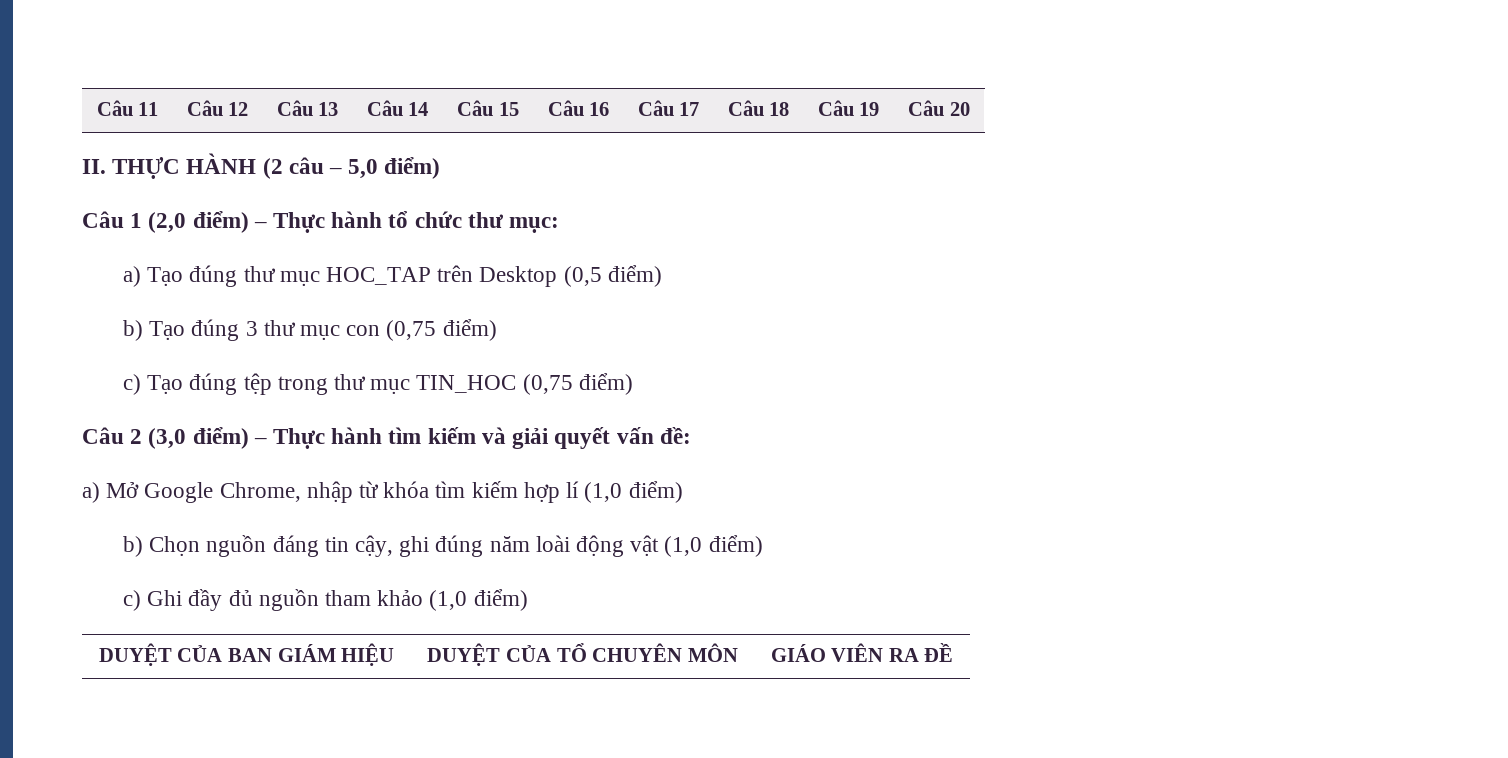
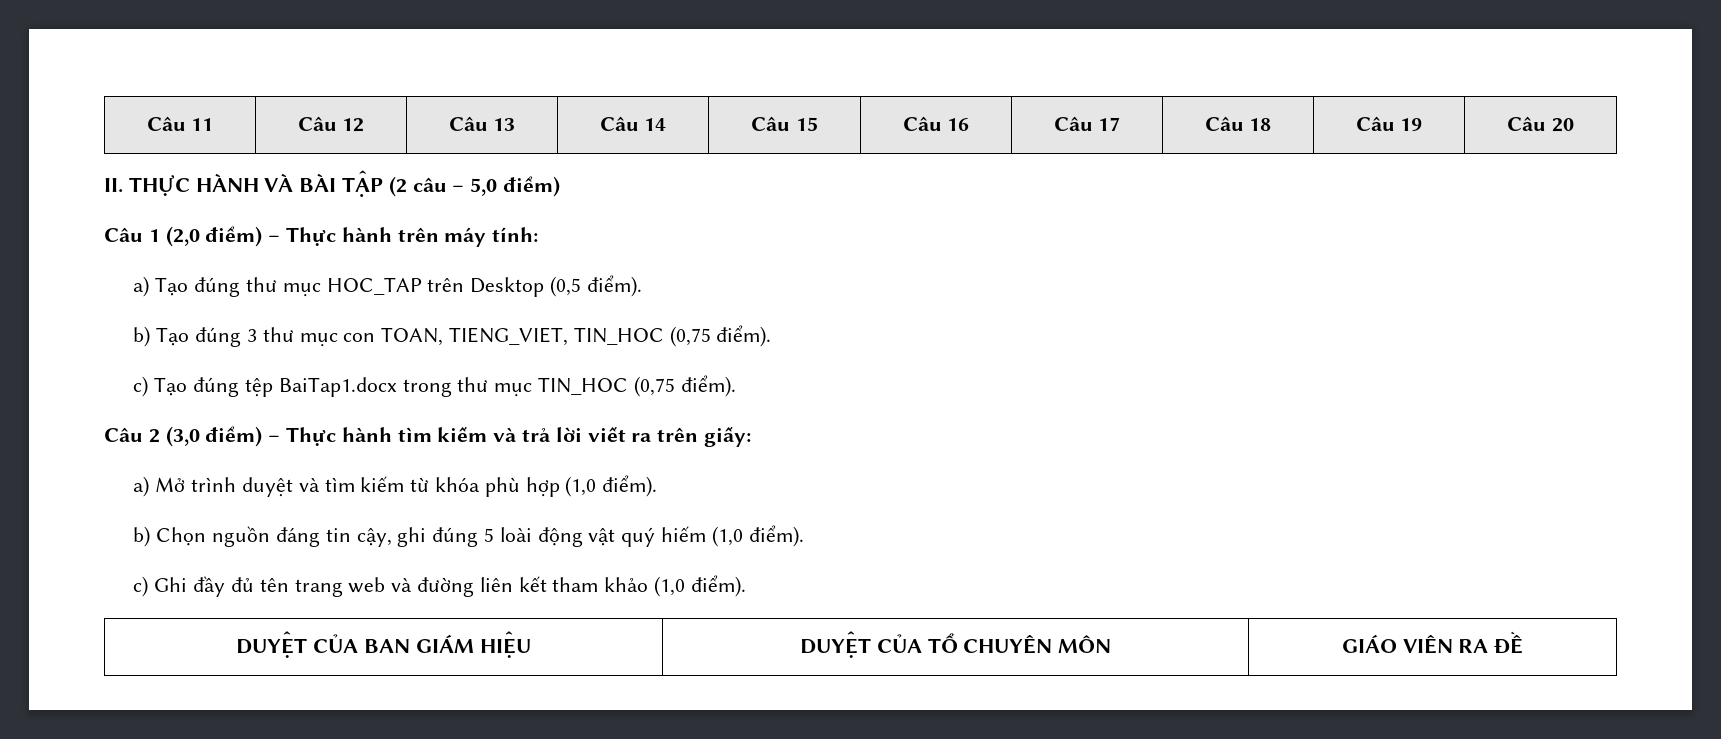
- II. THỰC HÀNH (2 câu – 5,0 điểm)
+ II. THỰC HÀNH VÀ BÀI TẬP (2 câu – 5,0 điểm)
- Câu 1 (2,0 điểm) – Thực hành tổ chức thư mục:
+ Câu 1 (2,0 điểm) – Thực hành trên máy tính:
- a) Tạo đúng thư mục HOC_TAP trên Desktop (0,5 điểm)
+ a) Tạo đúng thư mục HOC_TAP trên Desktop (0,5 điểm).
- b) Tạo đúng 3 thư mục con (0,75 điểm)
+ b) Tạo đúng 3 thư mục con TOAN, TIENG_VIET, TIN_HOC (0,75 điểm).
- c) Tạo đúng tệp trong thư mục TIN_HOC (0,75 điểm)
+ c) Tạo đúng tệp BaiTap1.docx trong thư mục TIN_HOC (0,75 điểm).
- Câu 2 (3,0 điểm) – Thực hành tìm kiếm và giải quyết vấn đề:
- a) Mở Google Chrome, nhập từ khóa tìm kiếm hợp lí (1,0 điểm)
+ Câu 2 (3,0 điểm) – Thực hành tìm kiếm và trả lời viết ra trên giấy:
+ a) Mở trình duyệt và tìm kiếm từ khóa phù hợp (1,0 điểm).
- b) Chọn nguồn đáng tin cậy, ghi đúng năm loài động vật (1,0 điểm)
+ b) Chọn nguồn đáng tin cậy, ghi đúng 5 loài động vật quý hiếm (1,0 điểm).
- c) Ghi đầy đủ nguồn tham khảo (1,0 điểm)
+ c) Ghi đầy đủ tên trang web và đường liên kết tham khảo (1,0 điểm).

